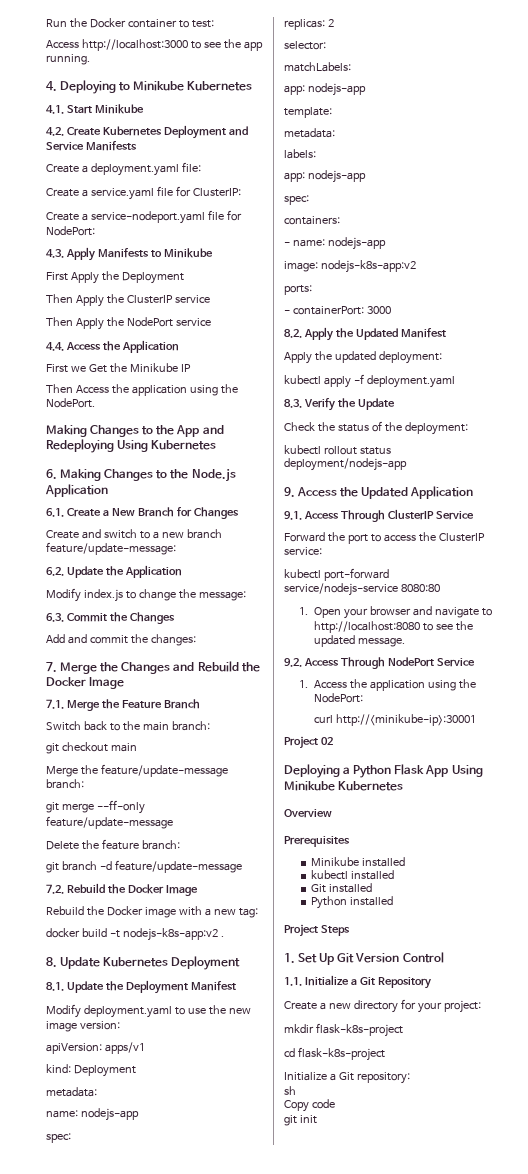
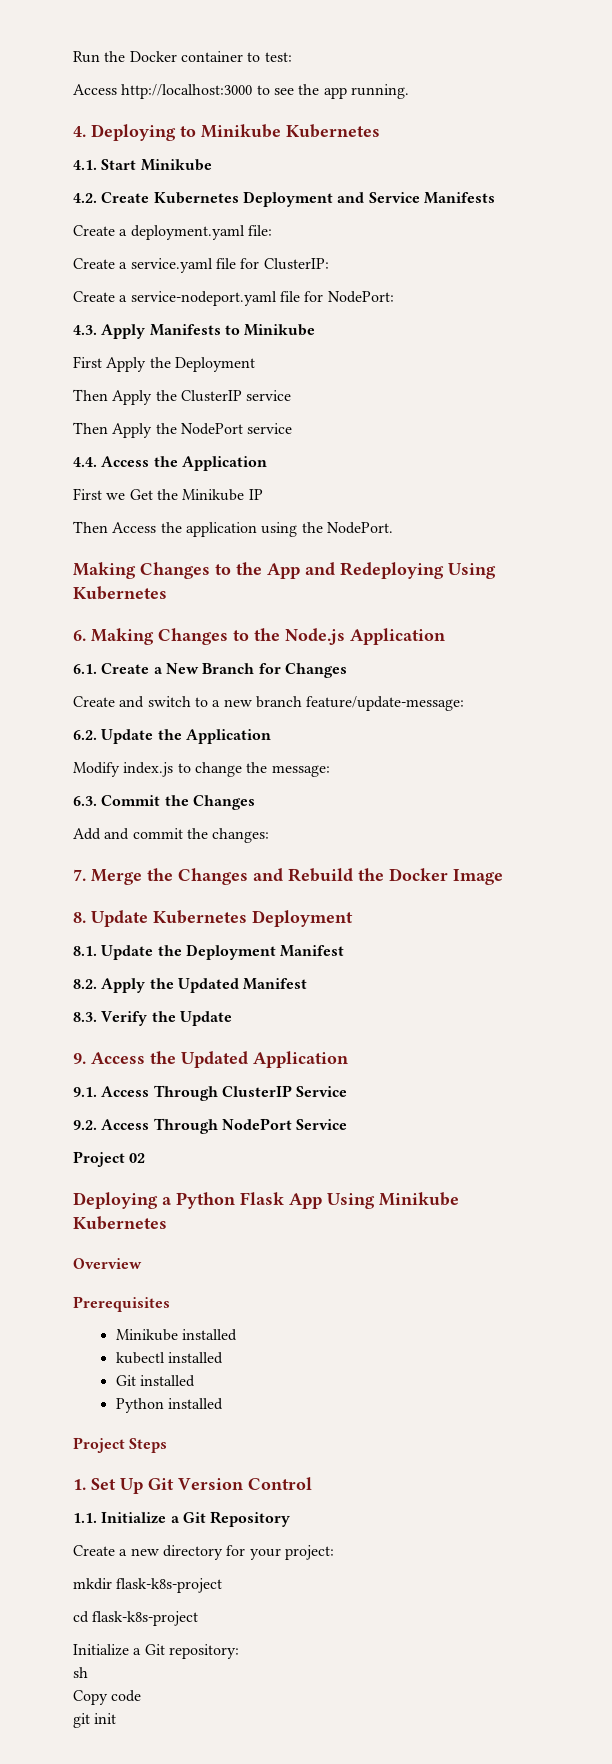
- 7.1. Merge the Feature Branch
- Switch back to the main branch:
- git checkout main
- Merge the feature/update-message branch:
- git merge --ff-only feature/update-message
- Delete the feature branch:
- git branch -d feature/update-message
- 7.2. Rebuild the Docker Image
- Rebuild the Docker image with a new tag:
- docker build -t nodejs-k8s-app:v2 .
- Modify deployment.yaml to use the new image version:
- apiVersion: apps/v1
- kind: Deployment
- metadata:
- name: nodejs-app
- spec:
- replicas: 2
- selector:
- matchLabels:
- app: nodejs-app
- template:
- metadata:
- labels:
- app: nodejs-app
- spec:
- containers:
- - name: nodejs-app
- image: nodejs-k8s-app:v2
- ports:
- - containerPort: 3000
- Apply the updated deployment:
- kubectl apply -f deployment.yaml
  8.3. Verify the Update
- Check the status of the deployment:
- kubectl rollout status deployment/nodejs-app
- Forward the port to access the ClusterIP service:
- kubectl port-forward service/nodejs-service 8080:80
- 1. Open your browser and navigate to http://localhost:8080 to see the updated message.
- 1. Access the application using the NodePort:
- curl http://<minikube-ip>:30001

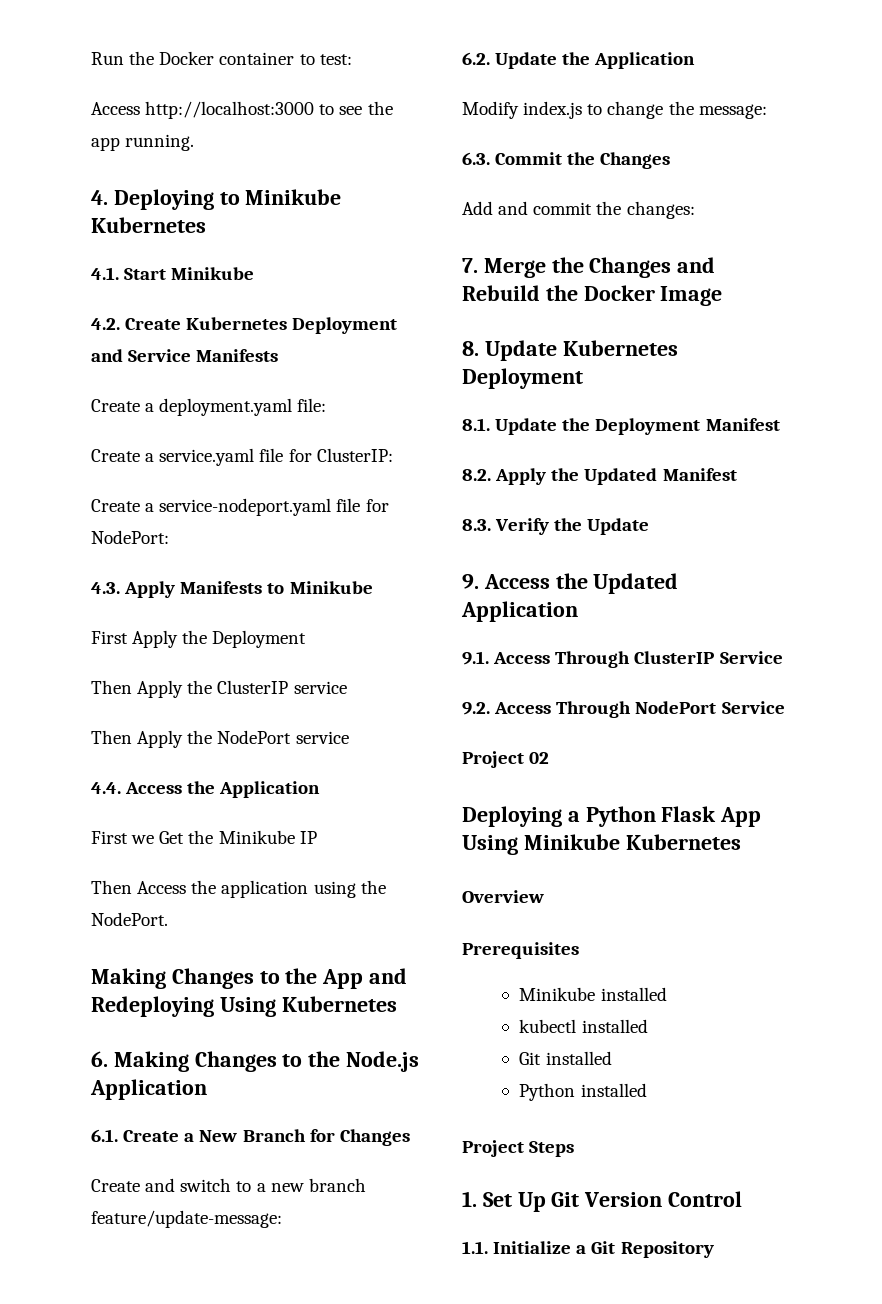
- Create a new directory for your project:
- mkdir flask-k8s-project
- cd flask-k8s-project
- Initialize a Git repository:
- sh
- Copy code
- git init

